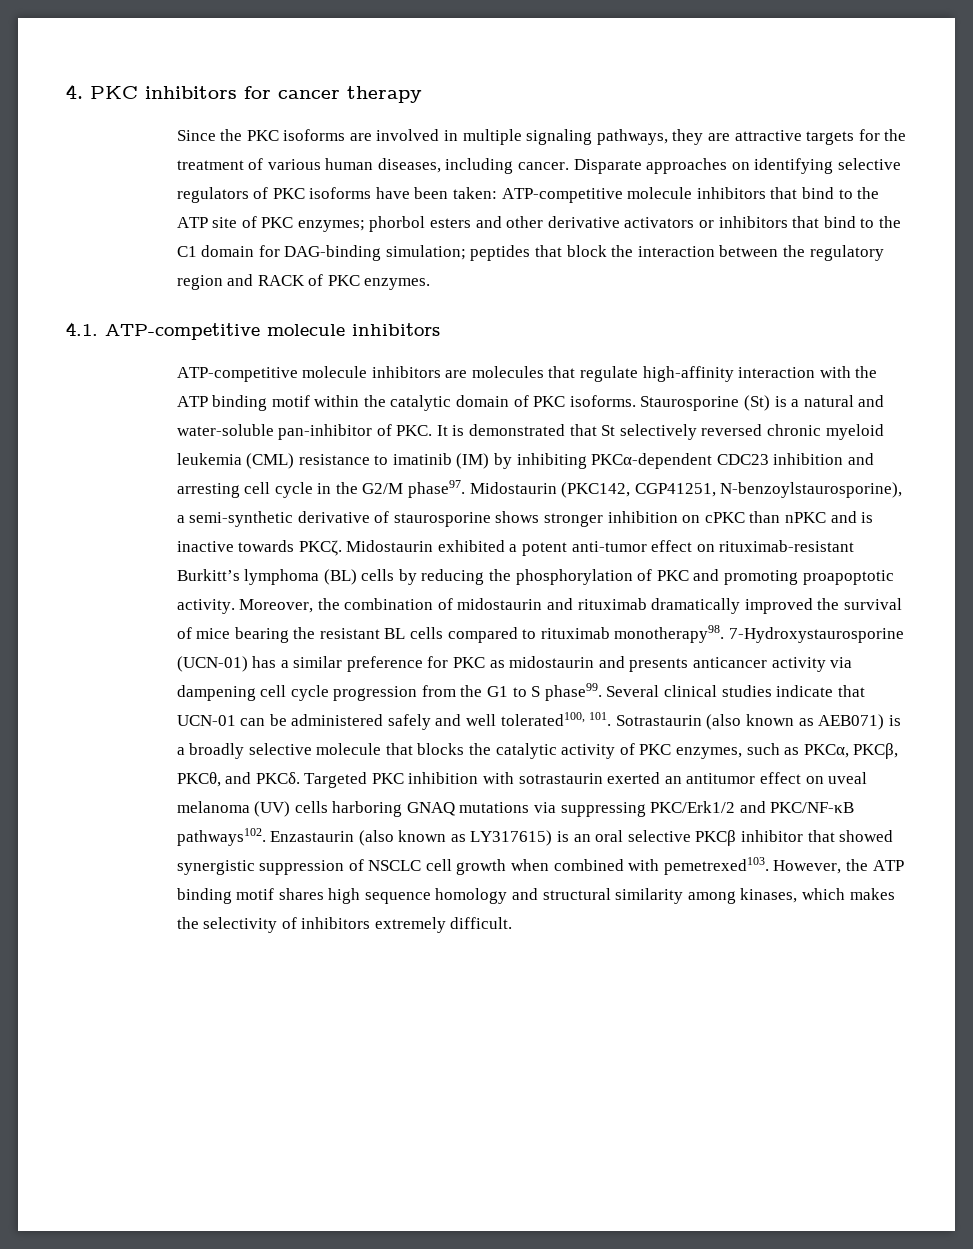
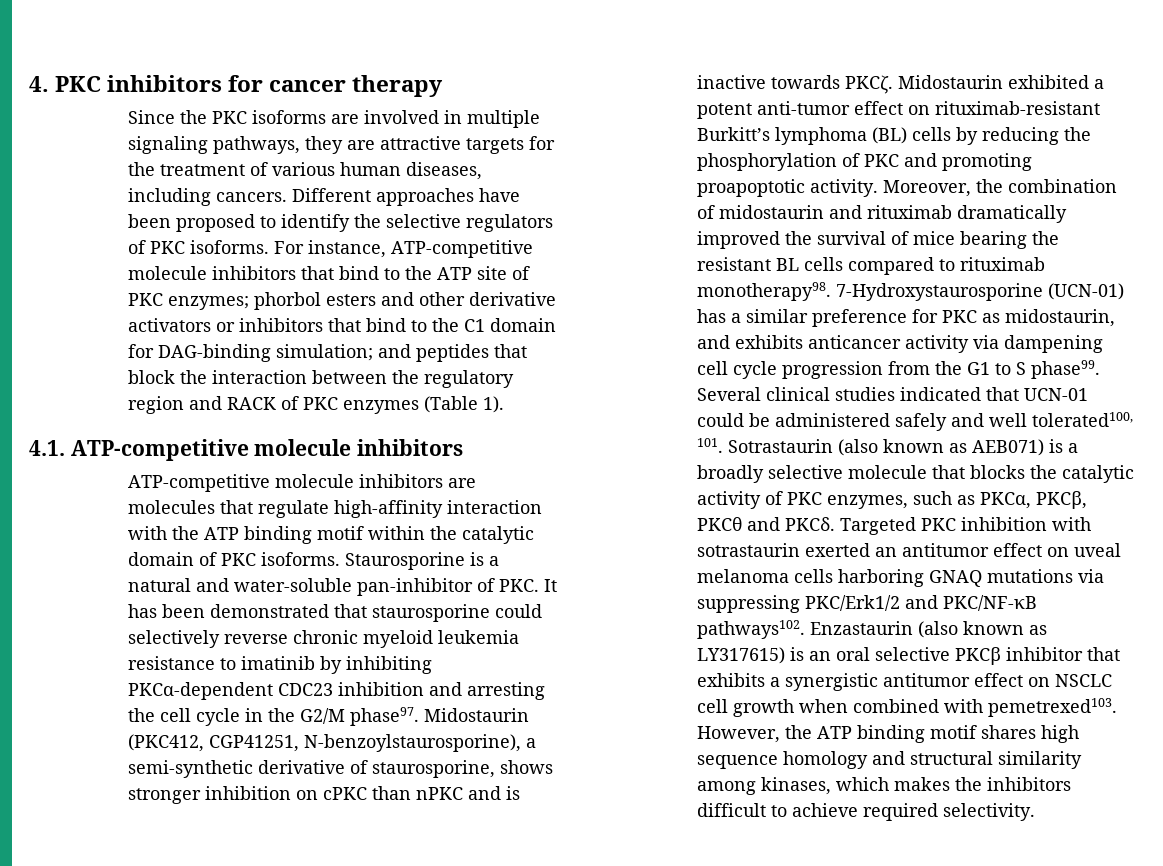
- Since the PKC isoforms are involved in multiple signaling pathways, they are attractive targets for the treatment of various human diseases, including cancer. Disparate approaches on identifying selective regulators of PKC isoforms have been taken: ATP-competitive molecule inhibitors that bind to the ATP site of PKC enzymes;
+ Since the PKC isoforms are involved in multiple signaling pathways, they are attractive targets for the treatment of various human diseases, including cancers. Different approaches have been proposed to identify the selective regulators of PKC isoforms. For instance, ATP-competitive molecule inhibitors that bind to the ATP site of PKC enzymes;
- peptides that block the interaction between the regulatory region and RACK of PKC enzymes.
+ and peptides that block the interaction between the regulatory region and RACK of PKC enzymes (Table 1).
- Staurosporine (St) is a natural and water-soluble pan-inhibitor of PKC. It is demonstrated that St selectively reversed chronic myeloid leukemia (CML) resistance to imatinib (IM) by inhibiting PKCα-dependent CDC23 inhibition and arresting cell cycle in the G2/M phase97.
+ Staurosporine is a natural and water-soluble pan-inhibitor of PKC. It has been demonstrated that staurosporine could selectively reverse chronic myeloid leukemia resistance to imatinib by inhibiting PKCα-dependent CDC23 inhibition and arresting the cell cycle in the G2/M phase97.
- Midostaurin (PKC142, CGP41251, N-benzoylstaurosporine), a semi-synthetic derivative of staurosporine shows stronger inhibition on cPKC than nPKC and is inactive towards PKCζ.
+ Midostaurin (PKC412, CGP41251, N-benzoylstaurosporine), a semi-synthetic derivative of staurosporine, shows stronger inhibition on cPKC than nPKC and is inactive towards PKCζ.
- 7-Hydroxystaurosporine (UCN-01) has a similar preference for PKC as midostaurin and presents anticancer activity via dampening cell cycle progression from the G1 to S phase99.
+ 7-Hydroxystaurosporine (UCN-01) has a similar preference for PKC as midostaurin, and exhibits anticancer activity via dampening cell cycle progression from the G1 to S phase99.
- Several clinical studies indicate that UCN-01 can be administered safely and well tolerated100, 101. Sotrastaurin (also known as AEB071) is a broadly selective molecule that blocks the catalytic activity of PKC enzymes, such as PKCα, PKCβ, PKCθ, and PKCδ.
+ Several clinical studies indicated that UCN-01 could be administered safely and well tolerated100, 101. Sotrastaurin (also known as AEB071) is a broadly selective molecule that blocks the catalytic activity of PKC enzymes, such as PKCα, PKCβ, PKCθ and PKCδ.
- Targeted PKC inhibition with sotrastaurin exerted an antitumor effect on uveal melanoma (UV) cells harboring GNAQ mutations via suppressing PKC/Erk1/2 and PKC/NF-κB pathways102.
+ Targeted PKC inhibition with sotrastaurin exerted an antitumor effect on uveal melanoma cells harboring GNAQ mutations via suppressing PKC/Erk1/2 and PKC/NF-κB pathways102.
- Enzastaurin (also known as LY317615) is an oral selective PKCβ inhibitor that showed synergistic suppression of NSCLC cell growth when combined with pemetrexed103.
+ Enzastaurin (also known as LY317615) is an oral selective PKCβ inhibitor that exhibits a synergistic antitumor effect on NSCLC cell growth when combined with pemetrexed103.
- However, the ATP binding motif shares high sequence homology and structural similarity among kinases, which makes the selectivity of inhibitors extremely difficult.
+ However, the ATP binding motif shares high sequence homology and structural similarity among kinases, which makes the inhibitors difficult to achieve required selectivity.

